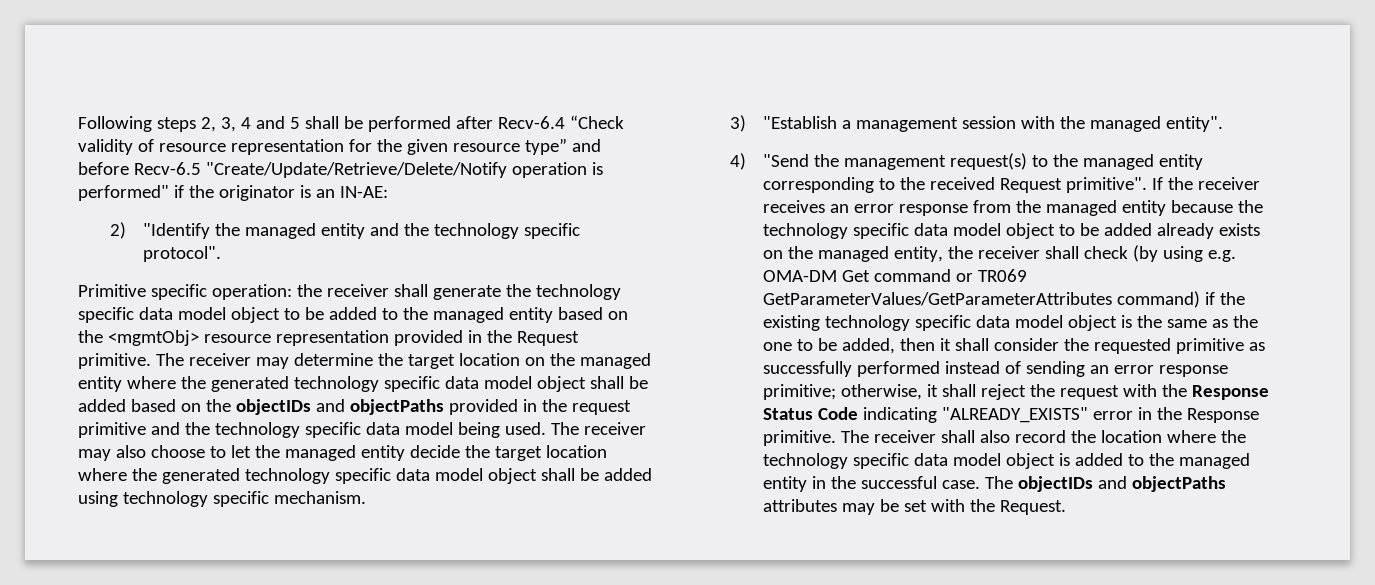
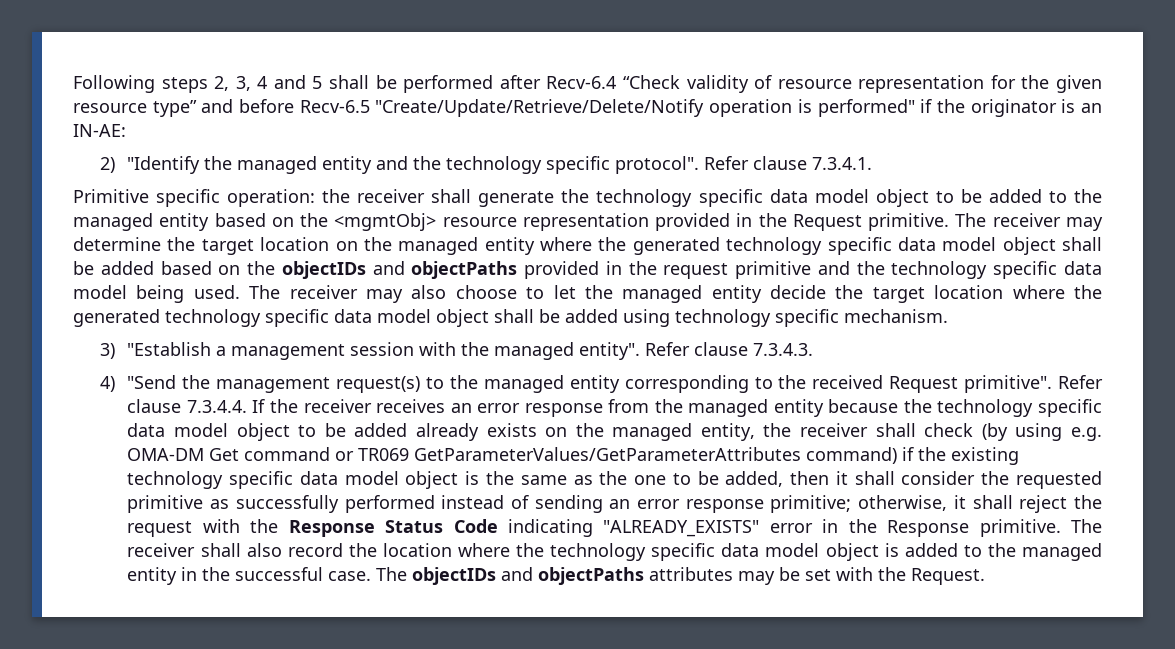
+ Refer clause 7.3.4.1.
+ Refer clause 7.3.4.3.
- If the receiver receives an error response from the managed entity because the technology specific data model object to be added already exists on the managed entity, the receiver shall check (by using e.g. OMA-DM Get command or TR069 GetParameterValues/GetParameterAttributes command) if the existing technology specific data model object is the same as the one to be added, then it shall consider the requested primitive as successfully performed instead of sending an error response primitive;
+ Refer clause 7.3.4.4. If the receiver receives an error response from the managed entity because the technology specific data model object to be added already exists on the managed entity, the receiver shall check (by using e.g. OMA-DM Get command or TR069 GetParameterValues/GetParameterAttributes command) if the existing technology specific data model object is the same as the one to be added, then it shall consider the requested primitive as successfully performed instead of sending an error response primitive;

